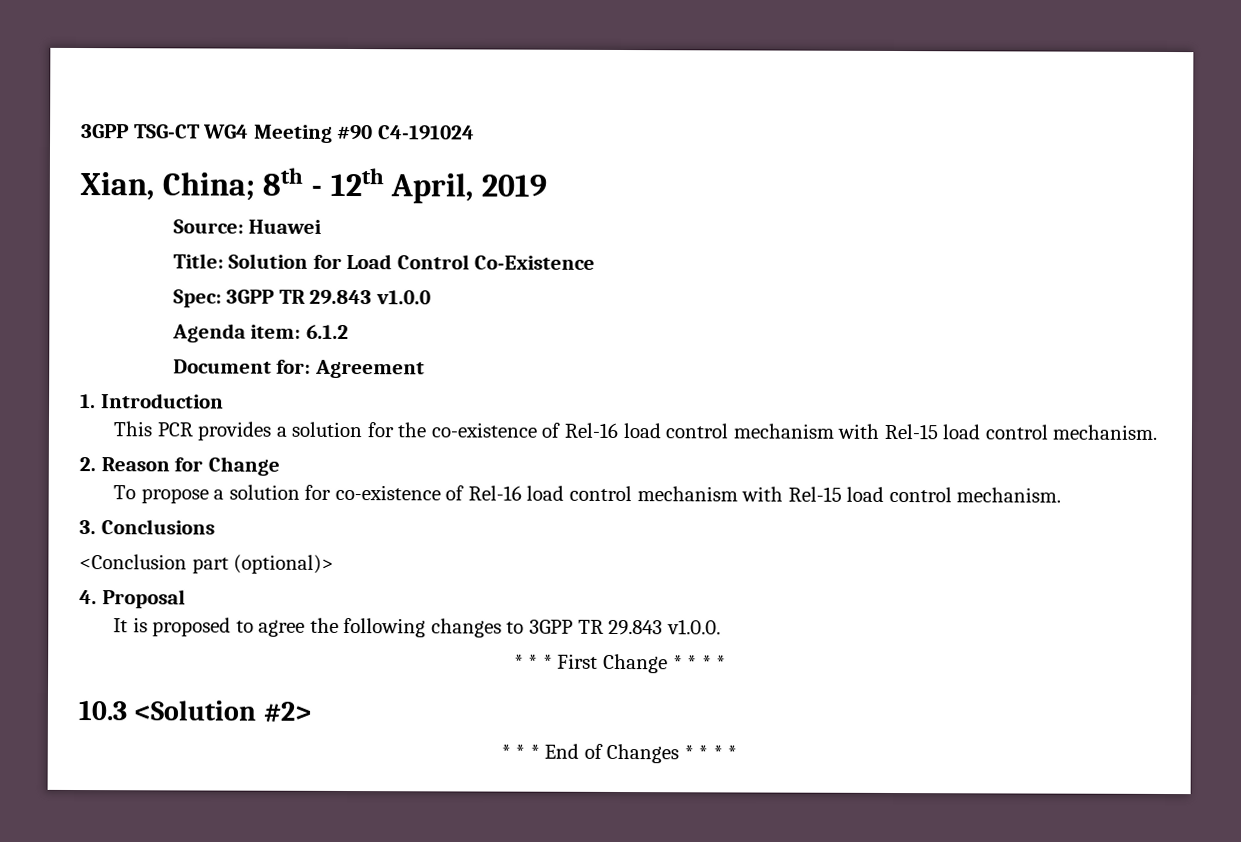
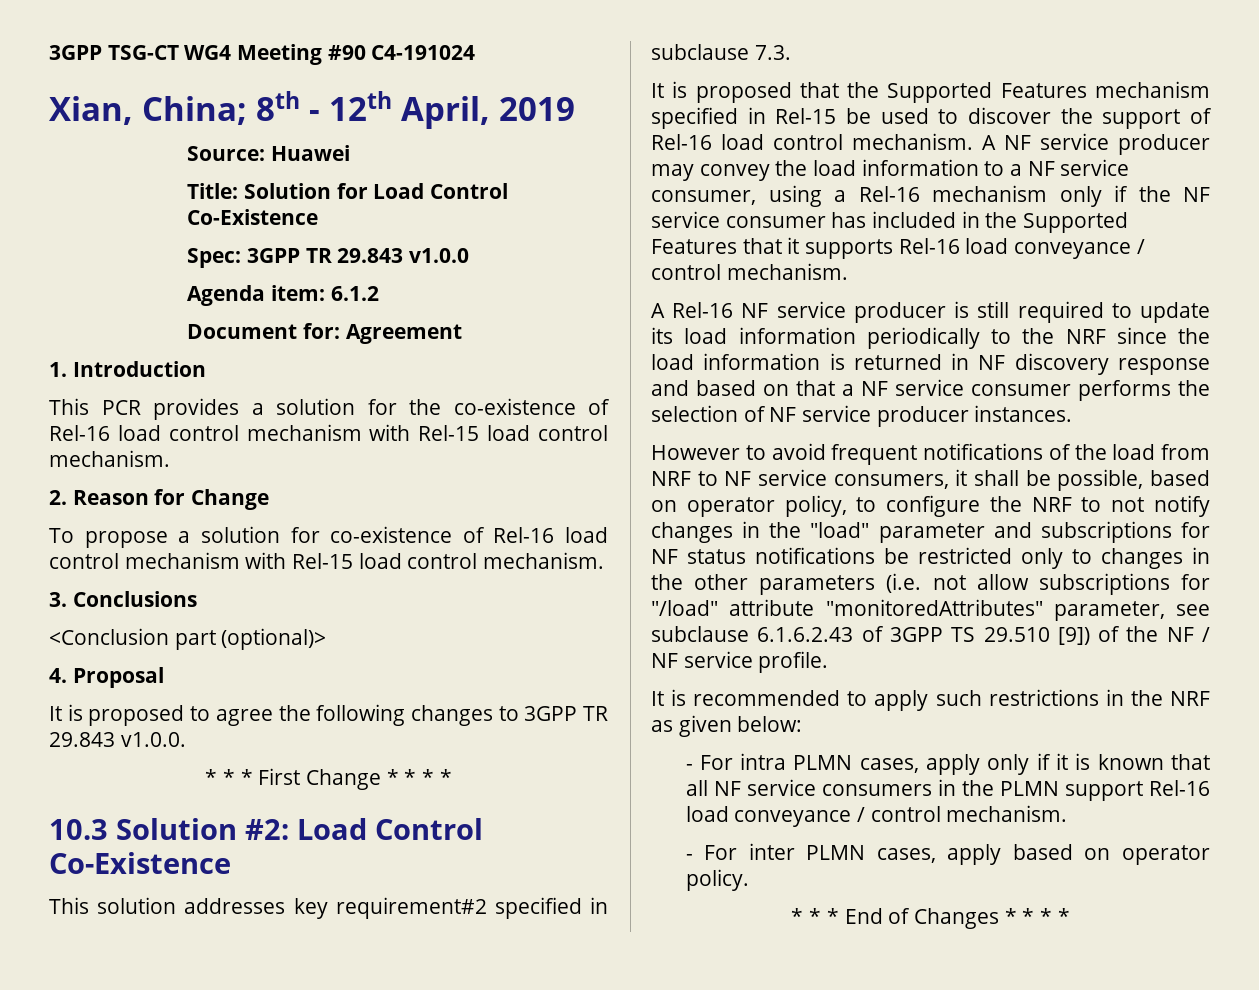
- 10.3 <Solution #2>
+ 10.3 Solution #2: Load Control Co-Existence
+ This solution addresses key requirement#2 specified in subclause 7.3.
+ It is proposed that the Supported Features mechanism specified in Rel-15 be used to discover the support of Rel-16 load control mechanism. A NF service producer may convey the load information to a NF service consumer, using a Rel-16 mechanism only if the NF service consumer has included in the Supported Features that it supports Rel-16 load conveyance / control mechanism.
+ A Rel-16 NF service producer is still required to update its load information periodically to the NRF since the load information is returned in NF discovery response and based on that a NF service consumer performs the selection of NF service producer instances.
+ However to avoid frequent notifications of the load from NRF to NF service consumers, it shall be possible, based on operator policy, to configure the NRF to not notify changes in the "load" parameter and subscriptions for NF status notifications be restricted only to changes in the other parameters (i.e. not allow subscriptions for "/load" attribute "monitoredAttributes" parameter, see subclause 6.1.6.2.43 of 3GPP TS 29.510 [9]) of the NF / NF service profile.
+ It is recommended to apply such restrictions in the NRF as given below:
+ - For intra PLMN cases, apply only if it is known that all NF service consumers in the PLMN support Rel-16 load conveyance / control mechanism.
+ - For inter PLMN cases, apply based on operator policy.

